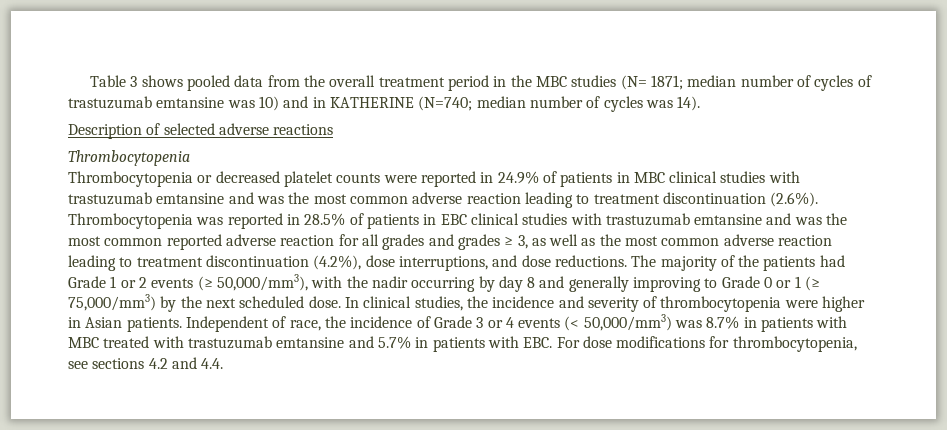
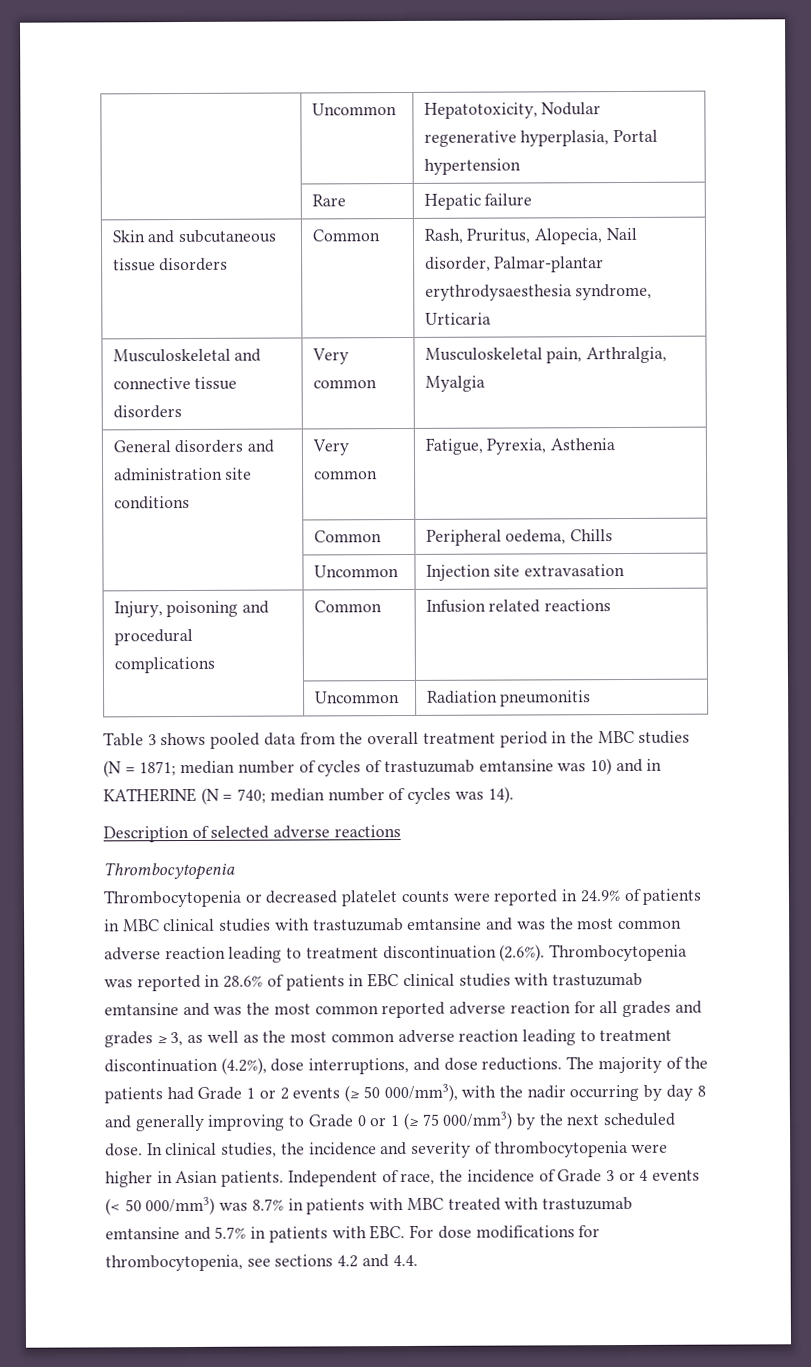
+ | Uncommon | Hepatotoxicity, Nodular regenerative hyperplasia, Portal hypertension
+ | Rare | Hepatic failure
+ Skin and subcutaneous tissue disorders | Common | Rash, Pruritus, Alopecia, Nail disorder, Palmar-plantar erythrodysaesthesia syndrome, Urticaria
+ Musculoskeletal and connective tissue disorders | Very common | Musculoskeletal pain, Arthralgia, Myalgia
+ General disorders and administration site conditions | Very common | Fatigue, Pyrexia, Asthenia
+ | Common | Peripheral oedema, Chills
+ | Uncommon | Injection site extravasation
+ Injury, poisoning and procedural complications | Common | Infusion related reactions
+ | Uncommon | Radiation pneumonitis
- Table 3 shows pooled data from the overall treatment period in the MBC studies (N= 1871; median number of cycles of trastuzumab emtansine was 10) and in KATHERINE (N=740; median number of cycles was 14).
+ Table 3 shows pooled data from the overall treatment period in the MBC studies (N = 1871; median number of cycles of trastuzumab emtansine was 10) and in KATHERINE (N = 740; median number of cycles was 14).
- Thrombocytopenia or decreased platelet counts were reported in 24.9% of patients in MBC clinical studies with trastuzumab emtansine and was the most common adverse reaction leading to treatment discontinuation (2.6%). Thrombocytopenia was reported in 28.5% of patients in EBC clinical studies with trastuzumab emtansine and was the most common reported adverse reaction for all grades and grades ≥ 3, as well as the most common adverse reaction leading to treatment discontinuation (4.2%), dose interruptions, and dose reductions.
+ Thrombocytopenia or decreased platelet counts were reported in 24.9% of patients in MBC clinical studies with trastuzumab emtansine and was the most common adverse reaction leading to treatment discontinuation (2.6%). Thrombocytopenia was reported in 28.6% of patients in EBC clinical studies with trastuzumab emtansine and was the most common reported adverse reaction for all grades and grades ≥ 3, as well as the most common adverse reaction leading to treatment discontinuation (4.2%), dose interruptions, and dose reductions.
- The majority of the patients had Grade 1 or 2 events (≥ 50,000/mm3), with the nadir occurring by day 8 and generally improving to Grade 0 or 1 (≥ 75,000/mm3) by the next scheduled dose.
+ The majority of the patients had Grade 1 or 2 events (≥ 50 000/mm3), with the nadir occurring by day 8 and generally improving to Grade 0 or 1 (≥ 75 000/mm3) by the next scheduled dose.
- Independent of race, the incidence of Grade 3 or 4 events (< 50,000/mm3) was 8.7% in patients with MBC treated with trastuzumab emtansine and 5.7% in patients with EBC. For dose modifications for thrombocytopenia, see sections 4.2 and 4.4.
+ Independent of race, the incidence of Grade 3 or 4 events (< 50 000/mm3) was 8.7% in patients with MBC treated with trastuzumab emtansine and 5.7% in patients with EBC. For dose modifications for thrombocytopenia, see sections 4.2 and 4.4.

